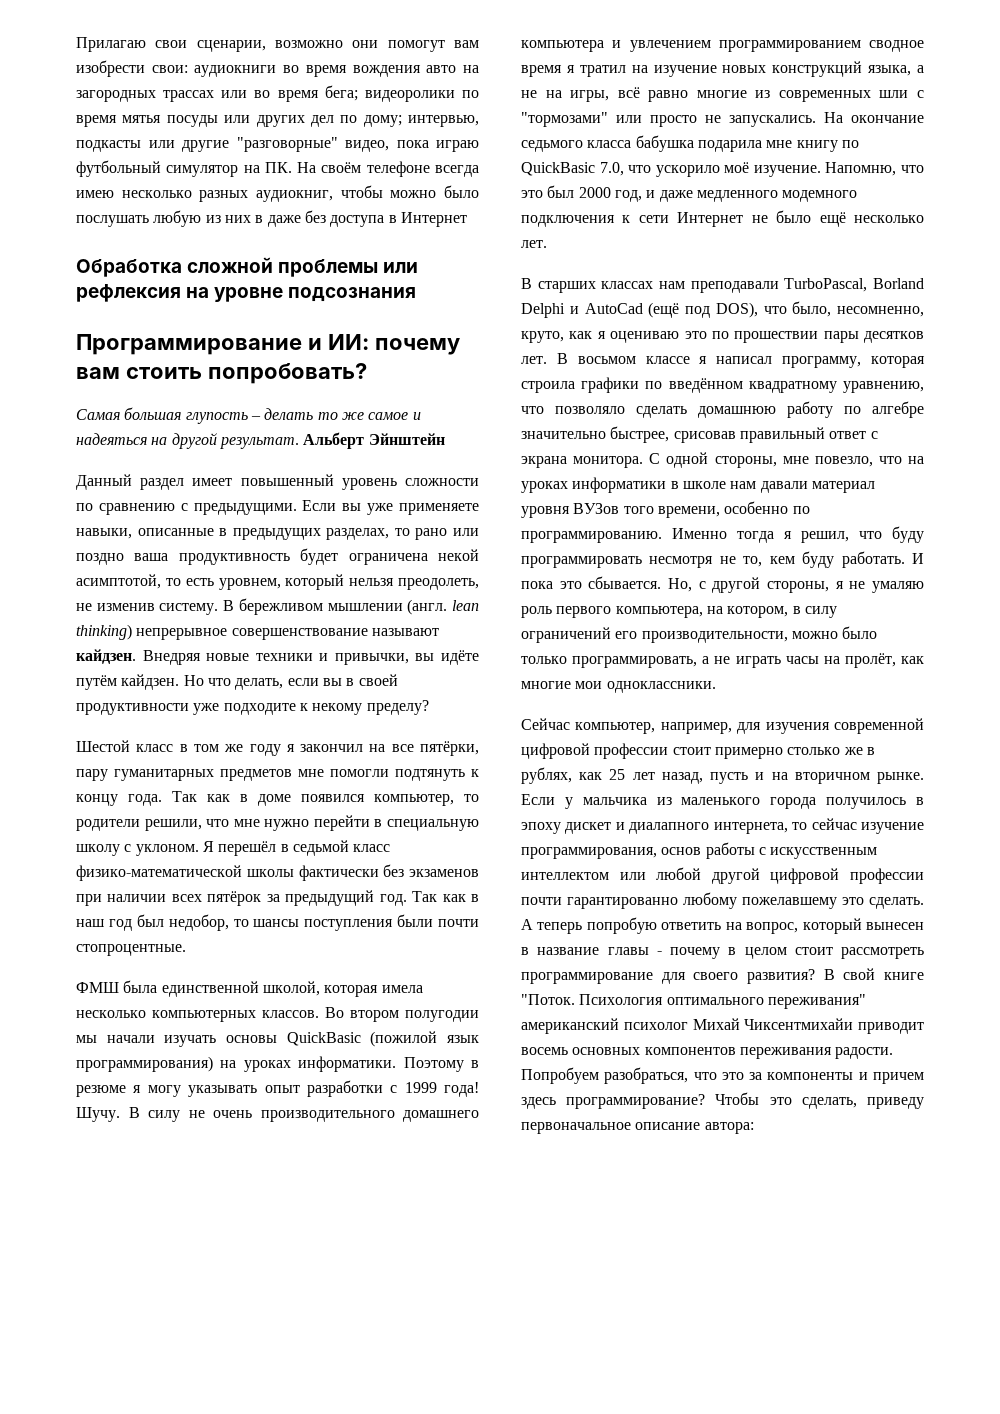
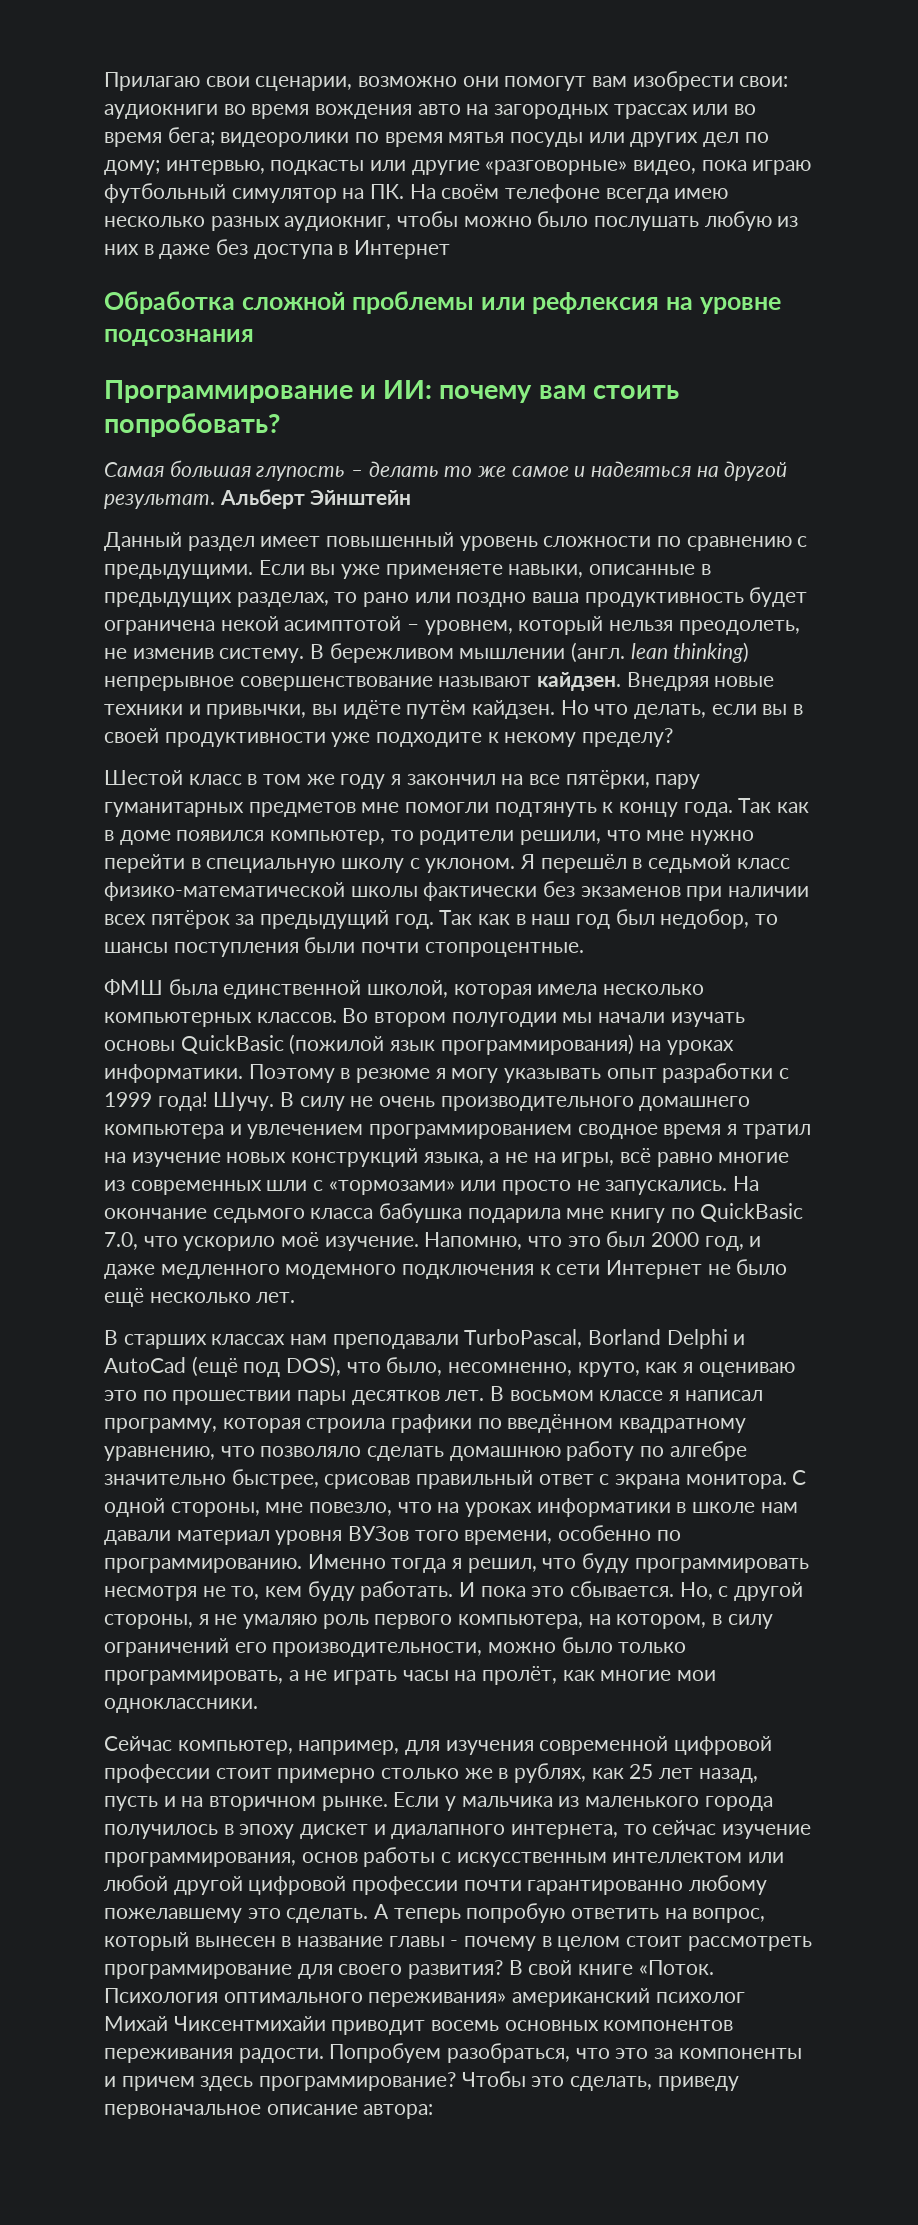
- интервью, подкасты или другие "разговорные" видео, пока играю футбольный симулятор на ПК. На своём телефоне всегда имею несколько разных аудиокниг, чтобы можно было послушать любую из них в даже без доступа в Интернет
+ интервью, подкасты или другие «разговорные» видео, пока играю футбольный симулятор на ПК. На своём телефоне всегда имею несколько разных аудиокниг, чтобы можно было послушать любую из них в даже без доступа в Интернет
- Если вы уже применяете навыки, описанные в предыдущих разделах, то рано или поздно ваша продуктивность будет ограничена некой асимптотой, то есть уровнем, который нельзя преодолеть, не изменив систему.
+ Если вы уже применяете навыки, описанные в предыдущих разделах, то рано или поздно ваша продуктивность будет ограничена некой асимптотой – уровнем, который нельзя преодолеть, не изменив систему.
- В силу не очень производительного домашнего компьютера и увлечением программированием сводное время я тратил на изучение новых конструкций языка, а не на игры, всё равно многие из современных шли с "тормозами" или просто не запускались.
+ В силу не очень производительного домашнего компьютера и увлечением программированием сводное время я тратил на изучение новых конструкций языка, а не на игры, всё равно многие из современных шли с «тормозами» или просто не запускались.
- В свой книге "Поток.
+ В свой книге «Поток.
- Психология оптимального переживания" американский психолог Михай Чиксентмихайи приводит восемь основных компонентов переживания радости.
+ Психология оптимального переживания» американский психолог Михай Чиксентмихайи приводит восемь основных компонентов переживания радости.

